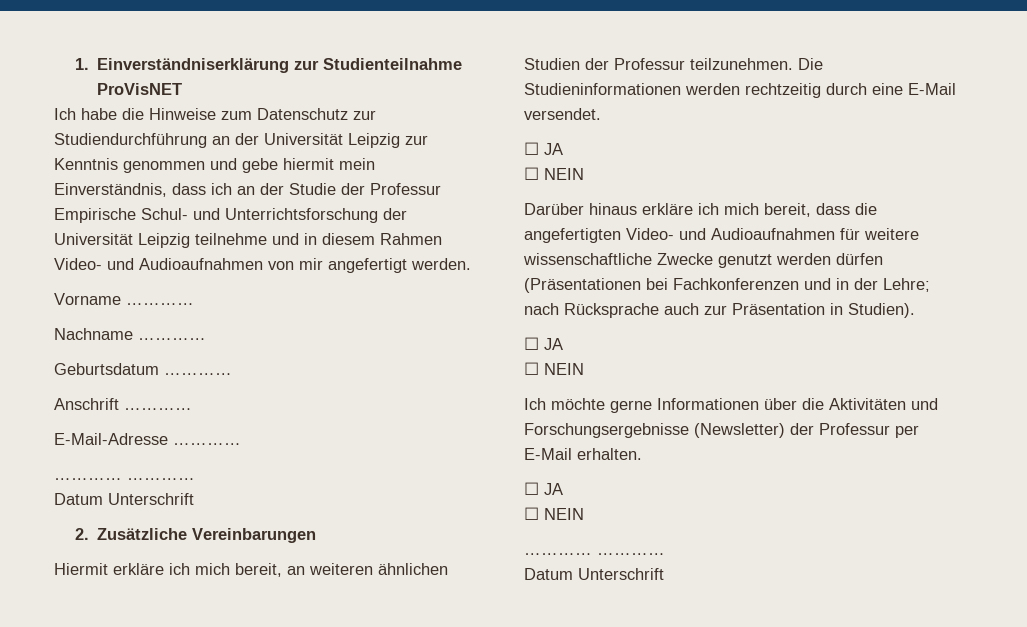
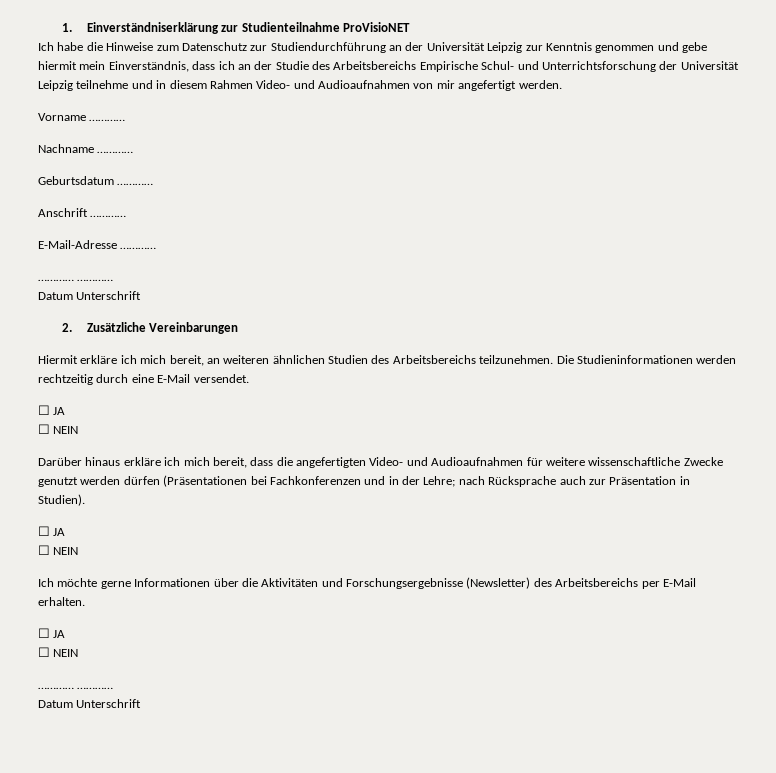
- 1. Einverständniserklärung zur Studienteilnahme ProVisNET
+ 1. Einverständniserklärung zur Studienteilnahme ProVisioNET
- Ich habe die Hinweise zum Datenschutz zur Studiendurchführung an der Universität Leipzig zur Kenntnis genommen und gebe hiermit mein Einverständnis, dass ich an der Studie der Professur Empirische Schul- und Unterrichtsforschung der Universität Leipzig teilnehme und in diesem Rahmen Video- und Audioaufnahmen von mir angefertigt werden.
+ Ich habe die Hinweise zum Datenschutz zur Studiendurchführung an der Universität Leipzig zur Kenntnis genommen und gebe hiermit mein Einverständnis, dass ich an der Studie des Arbeitsbereichs Empirische Schul- und Unterrichtsforschung der Universität Leipzig teilnehme und in diesem Rahmen Video- und Audioaufnahmen von mir angefertigt werden.
- Hiermit erkläre ich mich bereit, an weiteren ähnlichen Studien der Professur teilzunehmen.
+ Hiermit erkläre ich mich bereit, an weiteren ähnlichen Studien des Arbeitsbereichs teilzunehmen.
- Ich möchte gerne Informationen über die Aktivitäten und Forschungsergebnisse (Newsletter) der Professur per E-Mail erhalten.
+ Ich möchte gerne Informationen über die Aktivitäten und Forschungsergebnisse (Newsletter) des Arbeitsbereichs per E-Mail erhalten.

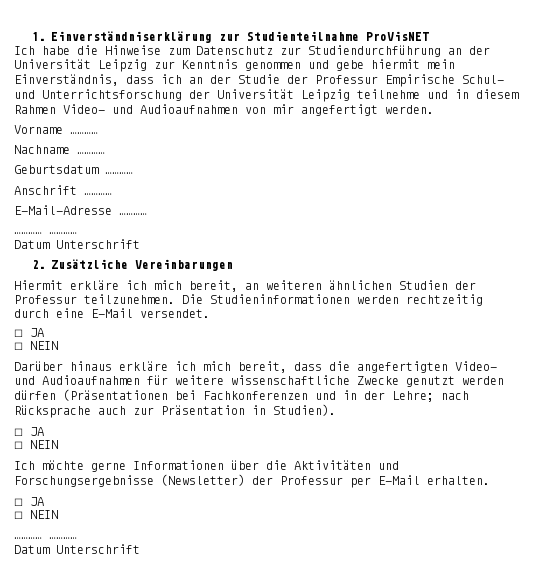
- 1. Einverständniserklärung zur Studienteilnahme ProVisioNET
+ 1. Einverständniserklärung zur Studienteilnahme ProVisNET
- Ich habe die Hinweise zum Datenschutz zur Studiendurchführung an der Universität Leipzig zur Kenntnis genommen und gebe hiermit mein Einverständnis, dass ich an der Studie des Arbeitsbereichs Empirische Schul- und Unterrichtsforschung der Universität Leipzig teilnehme und in diesem Rahmen Video- und Audioaufnahmen von mir angefertigt werden.
+ Ich habe die Hinweise zum Datenschutz zur Studiendurchführung an der Universität Leipzig zur Kenntnis genommen und gebe hiermit mein Einverständnis, dass ich an der Studie der Professur Empirische Schul- und Unterrichtsforschung der Universität Leipzig teilnehme und in diesem Rahmen Video- und Audioaufnahmen von mir angefertigt werden.
- Hiermit erkläre ich mich bereit, an weiteren ähnlichen Studien des Arbeitsbereichs teilzunehmen.
+ Hiermit erkläre ich mich bereit, an weiteren ähnlichen Studien der Professur teilzunehmen.
- Ich möchte gerne Informationen über die Aktivitäten und Forschungsergebnisse (Newsletter) des Arbeitsbereichs per E-Mail erhalten.
+ Ich möchte gerne Informationen über die Aktivitäten und Forschungsergebnisse (Newsletter) der Professur per E-Mail erhalten.

